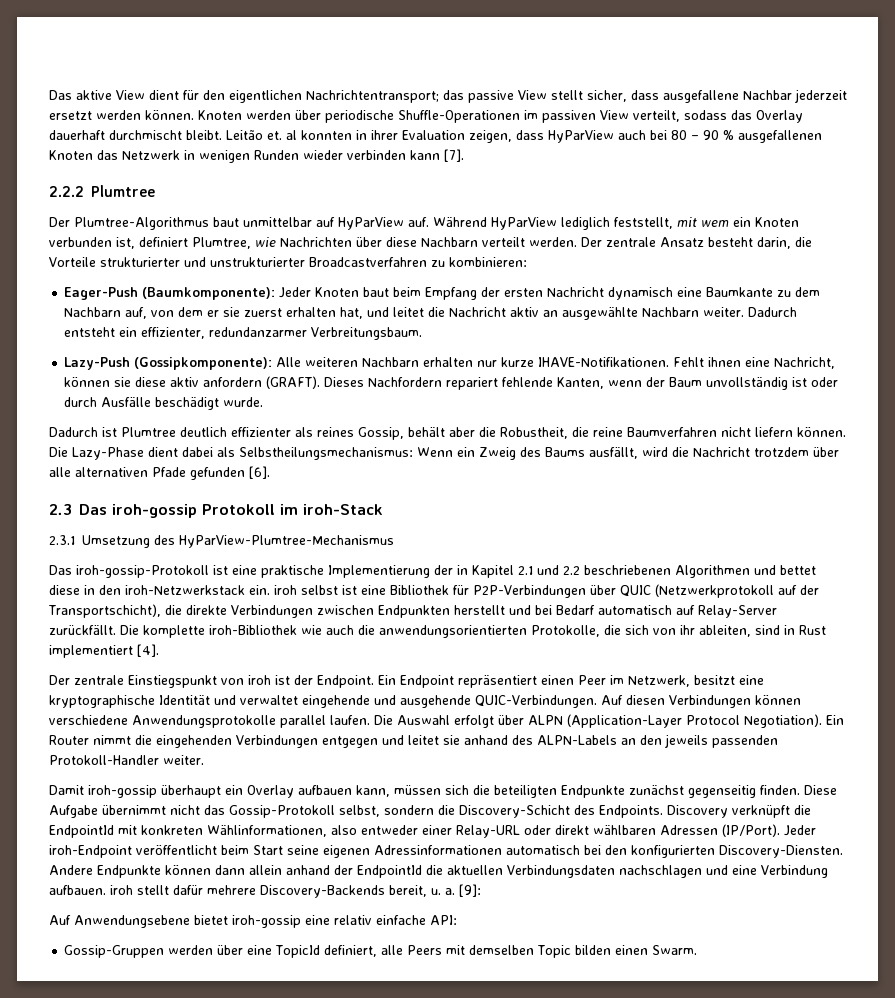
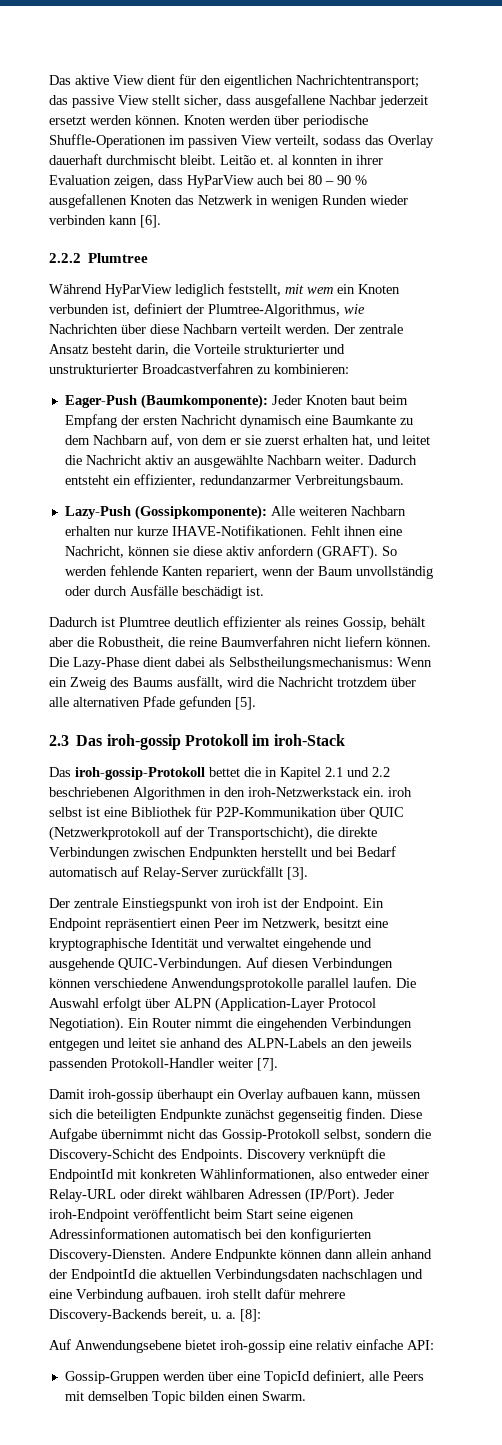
- Leitão et. al konnten in ihrer Evaluation zeigen, dass HyParView auch bei 80 – 90 % ausgefallenen Knoten das Netzwerk in wenigen Runden wieder verbinden kann [7].
+ Leitão et. al konnten in ihrer Evaluation zeigen, dass HyParView auch bei 80 – 90 % ausgefallenen Knoten das Netzwerk in wenigen Runden wieder verbinden kann [6].
- Der Plumtree-Algorithmus baut unmittelbar auf HyParView auf. Während HyParView lediglich feststellt, mit wem ein Knoten verbunden ist, definiert Plumtree, wie Nachrichten über diese Nachbarn verteilt werden.
+ Während HyParView lediglich feststellt, mit wem ein Knoten verbunden ist, definiert der Plumtree-Algorithmus, wie Nachrichten über diese Nachbarn verteilt werden.
- Dieses Nachfordern repariert fehlende Kanten, wenn der Baum unvollständig ist oder durch Ausfälle beschädigt wurde.
+ So werden fehlende Kanten repariert, wenn der Baum unvollständig oder durch Ausfälle beschädigt ist.
- Die Lazy-Phase dient dabei als Selbstheilungsmechanismus: Wenn ein Zweig des Baums ausfällt, wird die Nachricht trotzdem über alle alternativen Pfade gefunden [6].
+ Die Lazy-Phase dient dabei als Selbstheilungsmechanismus: Wenn ein Zweig des Baums ausfällt, wird die Nachricht trotzdem über alle alternativen Pfade gefunden [5].
- 2.3.1 Umsetzung des HyParView-Plumtree-Mechanismus
- Das iroh-gossip-Protokoll ist eine praktische Implementierung der in Kapitel 2.1 und 2.2 beschriebenen Algorithmen und bettet diese in den iroh-Netzwerkstack ein. iroh selbst ist eine Bibliothek für P2P-Verbindungen über QUIC (Netzwerkprotokoll auf der Transportschicht), die direkte Verbindungen zwischen Endpunkten herstellt und bei Bedarf automatisch auf Relay-Server zurückfällt. Die komplette iroh-Bibliothek wie auch die anwendungsorientierten Protokolle, die sich von ihr ableiten, sind in Rust implementiert [4].
+ Das iroh-gossip-Protokoll bettet die in Kapitel 2.1 und 2.2 beschriebenen Algorithmen in den iroh-Netzwerkstack ein. iroh selbst ist eine Bibliothek für P2P-Kommunikation über QUIC (Netzwerkprotokoll auf der Transportschicht), die direkte Verbindungen zwischen Endpunkten herstellt und bei Bedarf automatisch auf Relay-Server zurückfällt [3].
- Ein Router nimmt die eingehenden Verbindungen entgegen und leitet sie anhand des ALPN-Labels an den jeweils passenden Protokoll-Handler weiter.
+ Ein Router nimmt die eingehenden Verbindungen entgegen und leitet sie anhand des ALPN-Labels an den jeweils passenden Protokoll-Handler weiter [7].
- [9]:
+ [8]:

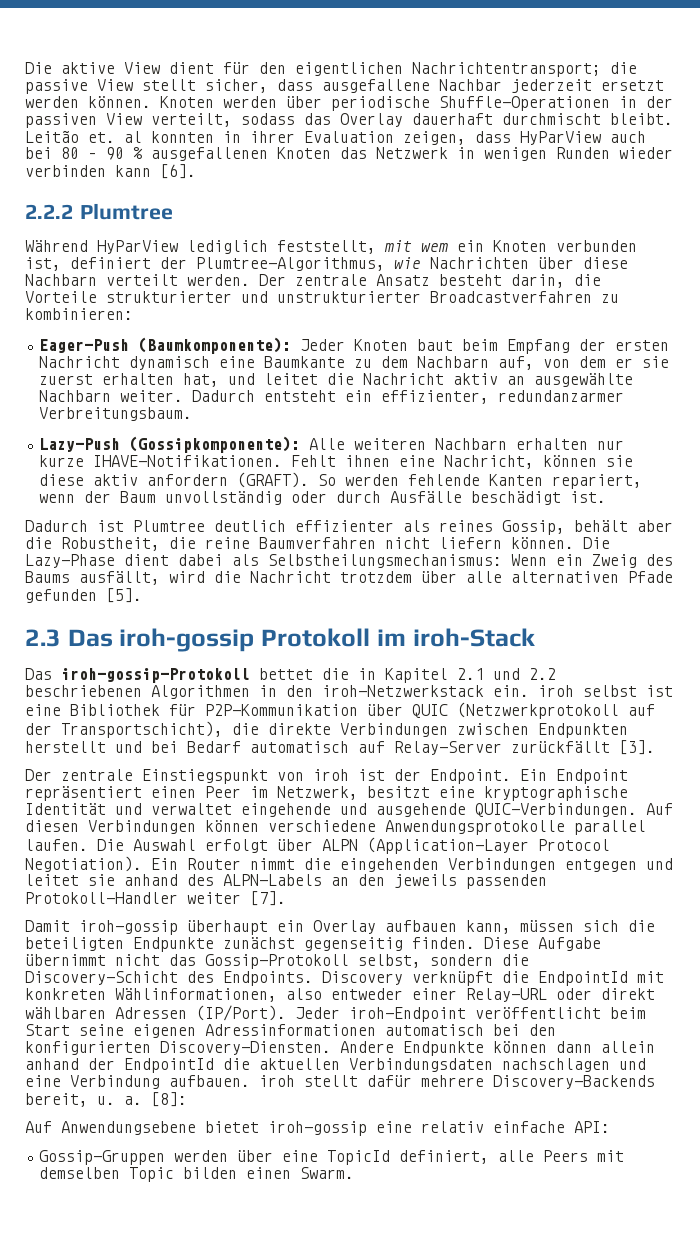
- Das aktive View dient für den eigentlichen Nachrichtentransport; das passive View stellt sicher, dass ausgefallene Nachbar jederzeit ersetzt werden können.
+ Die aktive View dient für den eigentlichen Nachrichtentransport; die passive View stellt sicher, dass ausgefallene Nachbar jederzeit ersetzt werden können.
- Knoten werden über periodische Shuffle-Operationen im passiven View verteilt, sodass das Overlay dauerhaft durchmischt bleibt.
+ Knoten werden über periodische Shuffle-Operationen in der passiven View verteilt, sodass das Overlay dauerhaft durchmischt bleibt.

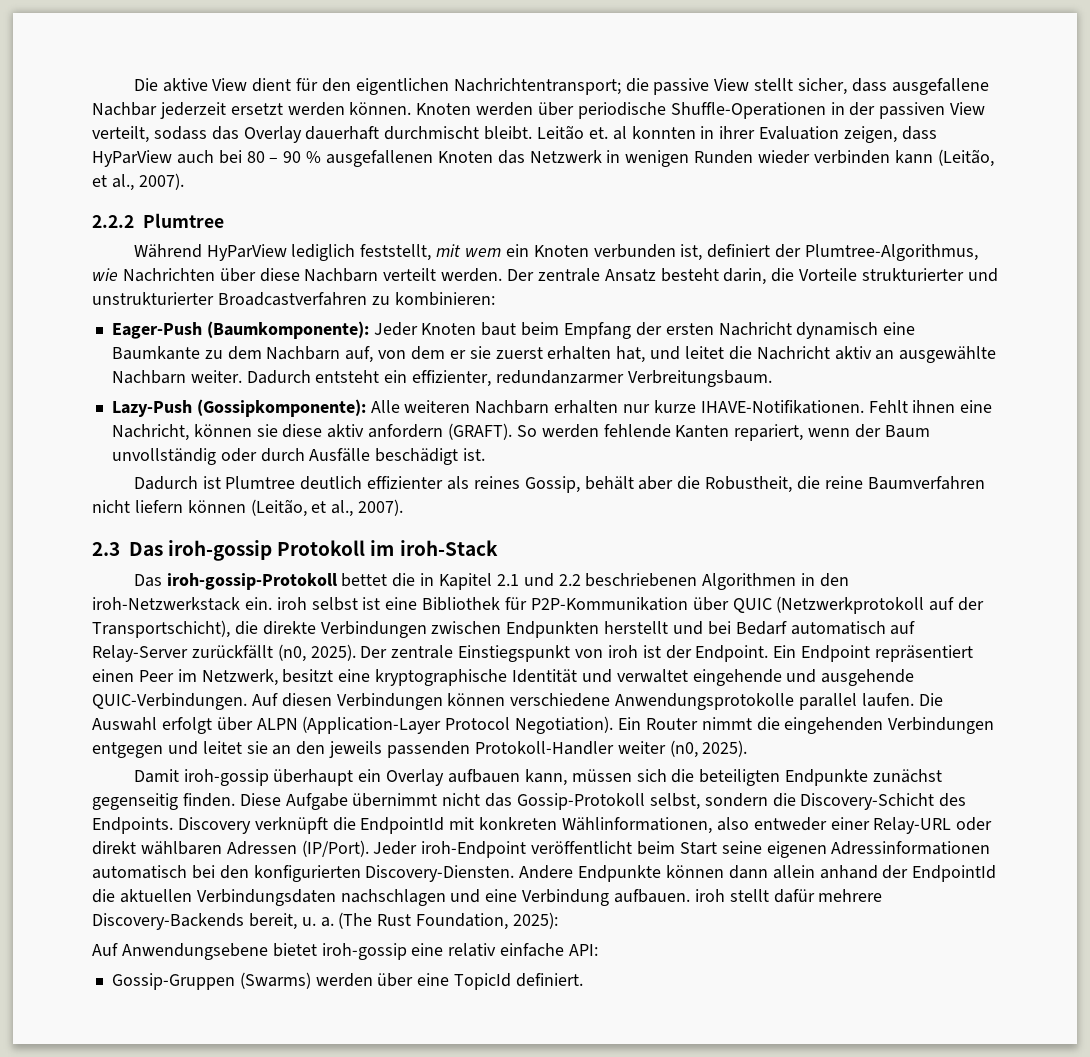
- Leitão et. al konnten in ihrer Evaluation zeigen, dass HyParView auch bei 80 – 90 % ausgefallenen Knoten das Netzwerk in wenigen Runden wieder verbinden kann [6].
+ Leitão et. al konnten in ihrer Evaluation zeigen, dass HyParView auch bei 80 – 90 % ausgefallenen Knoten das Netzwerk in wenigen Runden wieder verbinden kann (Leitão, et al., 2007).
- Dadurch ist Plumtree deutlich effizienter als reines Gossip, behält aber die Robustheit, die reine Baumverfahren nicht liefern können. Die Lazy-Phase dient dabei als Selbstheilungsmechanismus: Wenn ein Zweig des Baums ausfällt, wird die Nachricht trotzdem über alle alternativen Pfade gefunden [5].
+ Dadurch ist Plumtree deutlich effizienter als reines Gossip, behält aber die Robustheit, die reine Baumverfahren nicht liefern können (Leitão, et al., 2007).
- Das iroh-gossip-Protokoll bettet die in Kapitel 2.1 und 2.2 beschriebenen Algorithmen in den iroh-Netzwerkstack ein. iroh selbst ist eine Bibliothek für P2P-Kommunikation über QUIC (Netzwerkprotokoll auf der Transportschicht), die direkte Verbindungen zwischen Endpunkten herstellt und bei Bedarf automatisch auf Relay-Server zurückfällt [3].
- Der zentrale Einstiegspunkt von iroh ist der Endpoint.
+ Das iroh-gossip-Protokoll bettet die in Kapitel 2.1 und 2.2 beschriebenen Algorithmen in den iroh-Netzwerkstack ein. iroh selbst ist eine Bibliothek für P2P-Kommunikation über QUIC (Netzwerkprotokoll auf der Transportschicht), die direkte Verbindungen zwischen Endpunkten herstellt und bei Bedarf automatisch auf Relay-Server zurückfällt (n0, 2025). Der zentrale Einstiegspunkt von iroh ist der Endpoint.
- Ein Router nimmt die eingehenden Verbindungen entgegen und leitet sie anhand des ALPN-Labels an den jeweils passenden Protokoll-Handler weiter [7].
+ Ein Router nimmt die eingehenden Verbindungen entgegen und leitet sie an den jeweils passenden Protokoll-Handler weiter (n0, 2025).
- [8]:
+ (The Rust Foundation, 2025):
- Gossip-Gruppen werden über eine TopicId definiert, alle Peers mit demselben Topic bilden einen Swarm.
+ Gossip-Gruppen (Swarms) werden über eine TopicId definiert.

